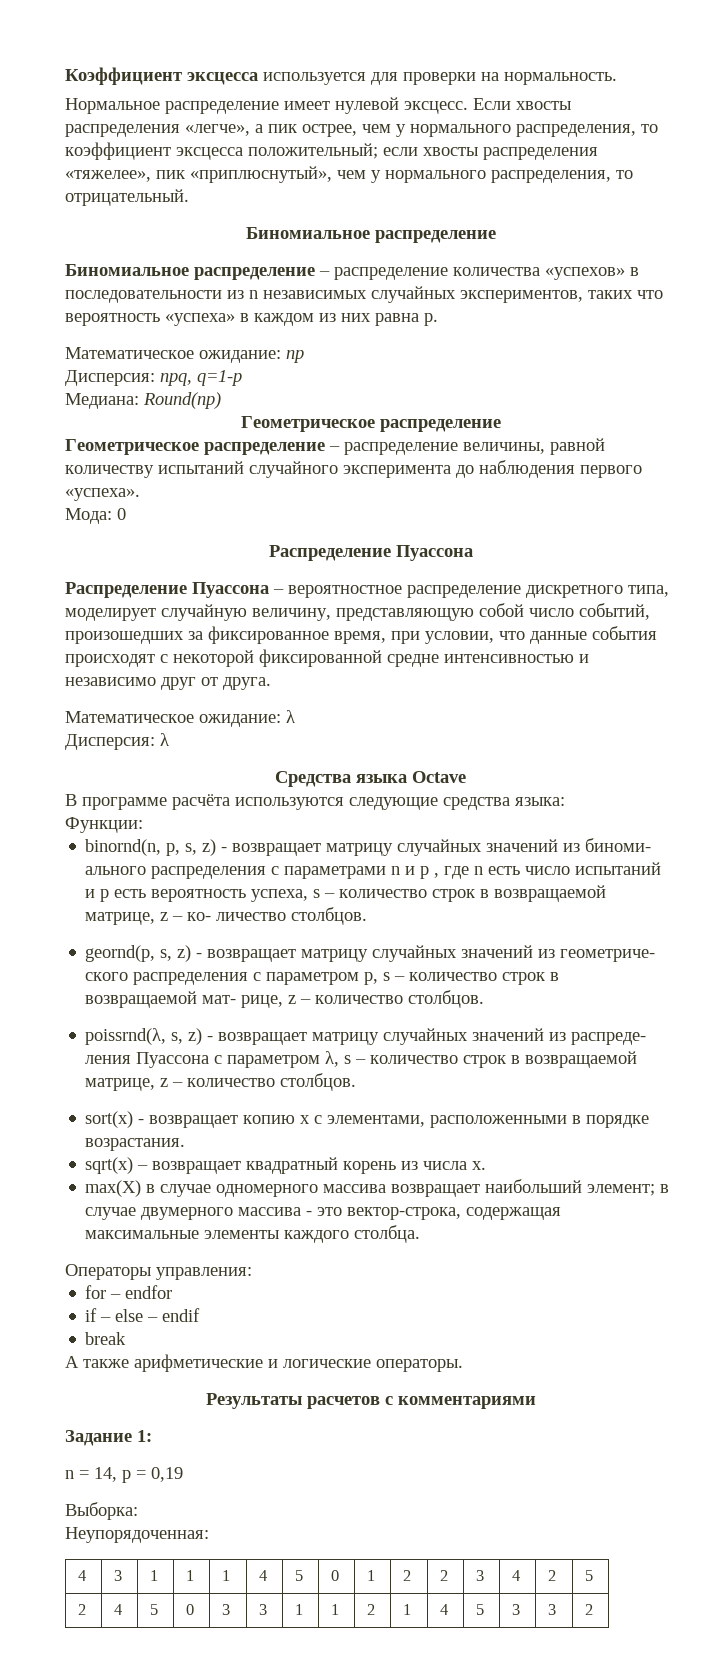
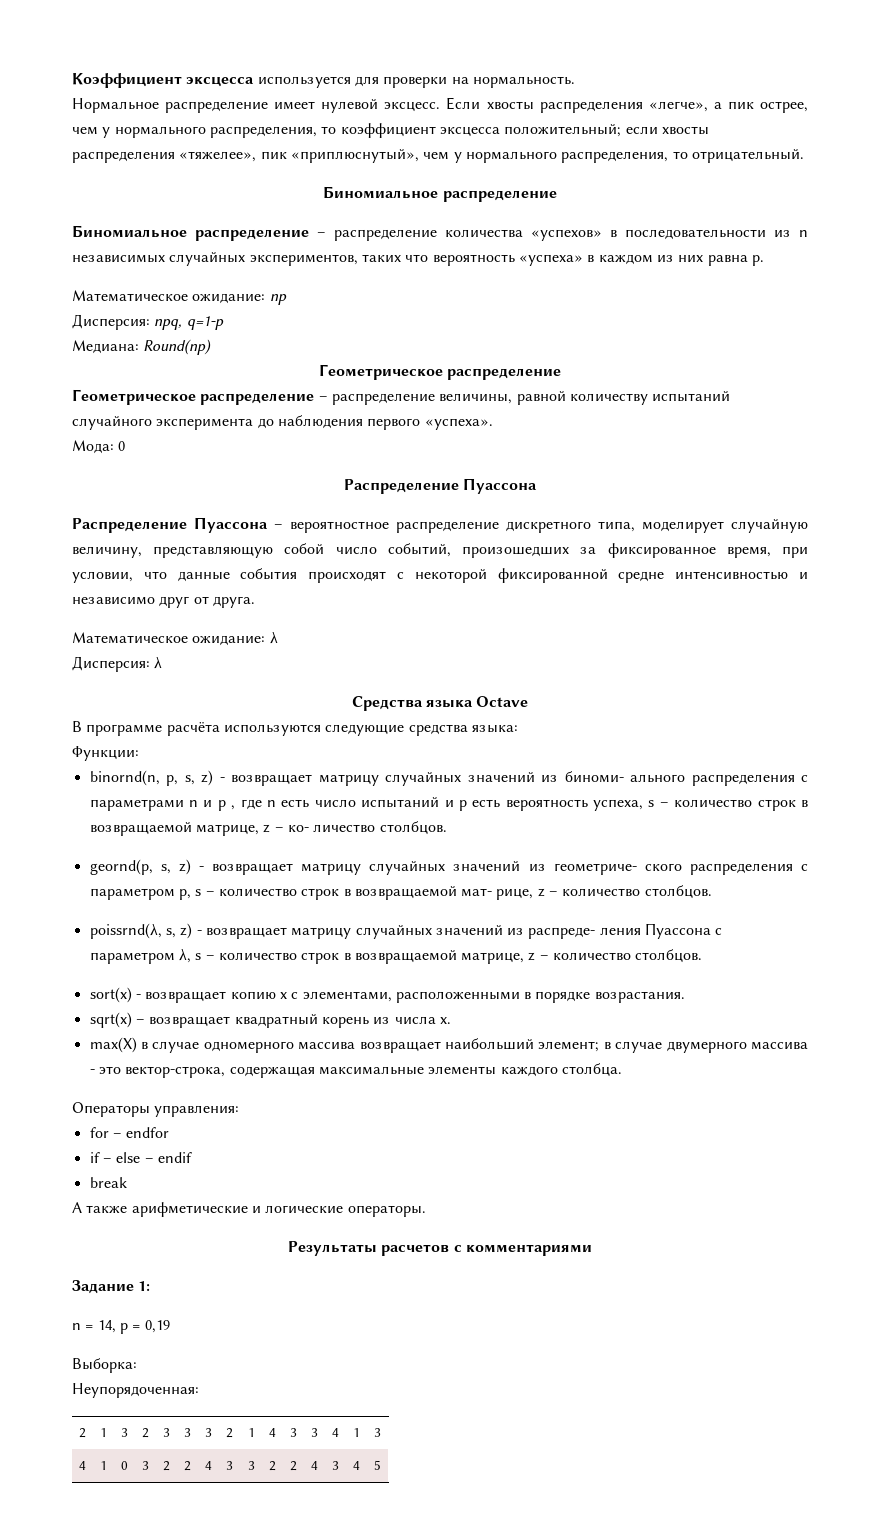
- 4 | 3 | 1 | 1 | 1 | 4 | 5 | 0 | 1 | 2 | 2 | 3 | 4 | 2 | 5
- 2 | 4 | 5 | 0 | 3 | 3 | 1 | 1 | 2 | 1 | 4 | 5 | 3 | 3 | 2
+ 2 | 1 | 3 | 2 | 3 | 3 | 3 | 2 | 1 | 4 | 3 | 3 | 4 | 1 | 3
+ 4 | 1 | 0 | 3 | 2 | 2 | 4 | 3 | 3 | 2 | 2 | 4 | 3 | 4 | 5

